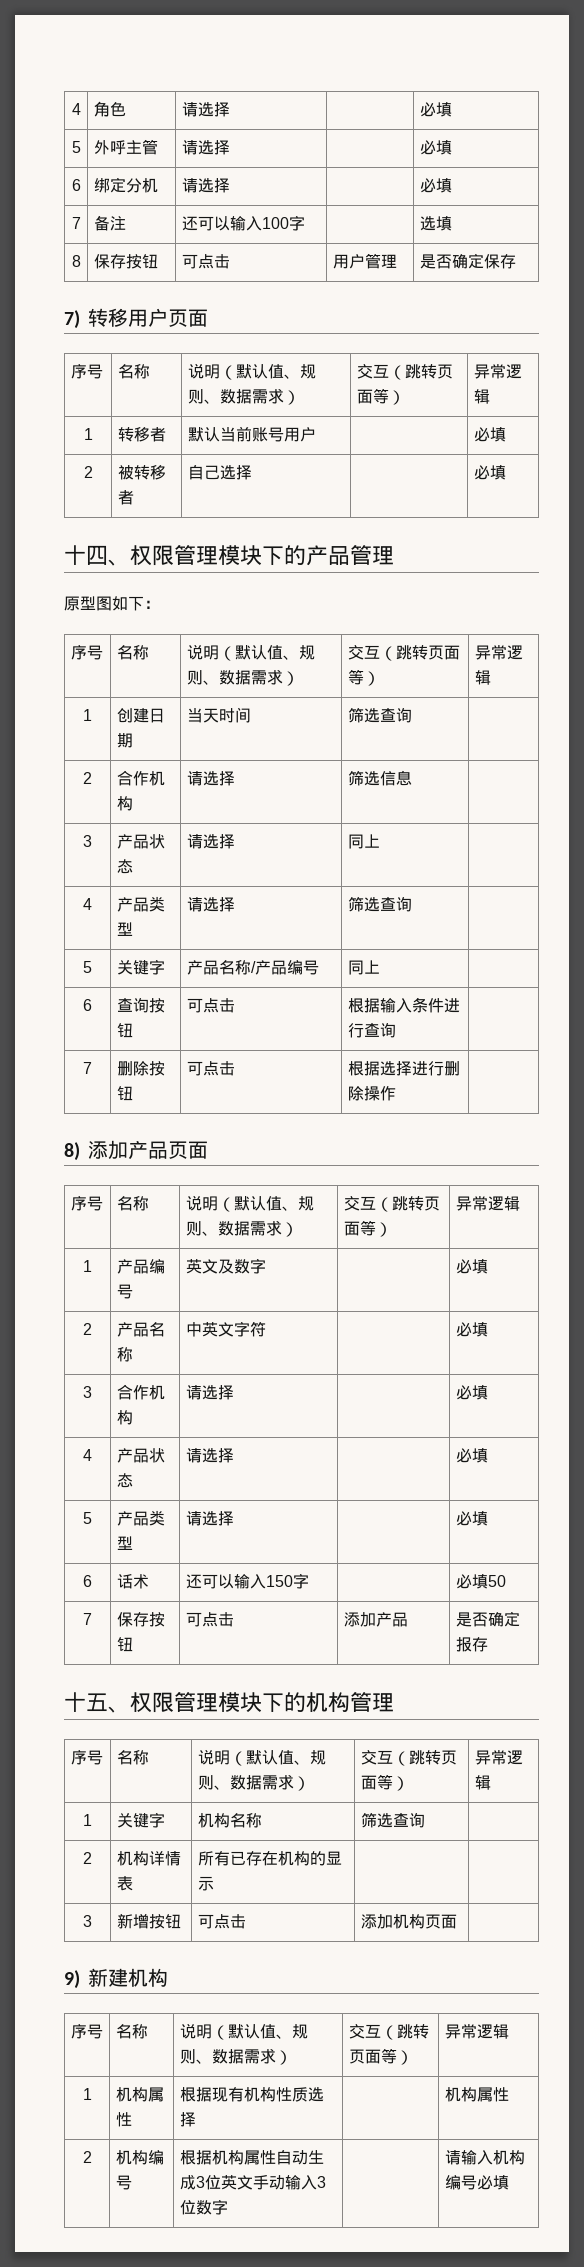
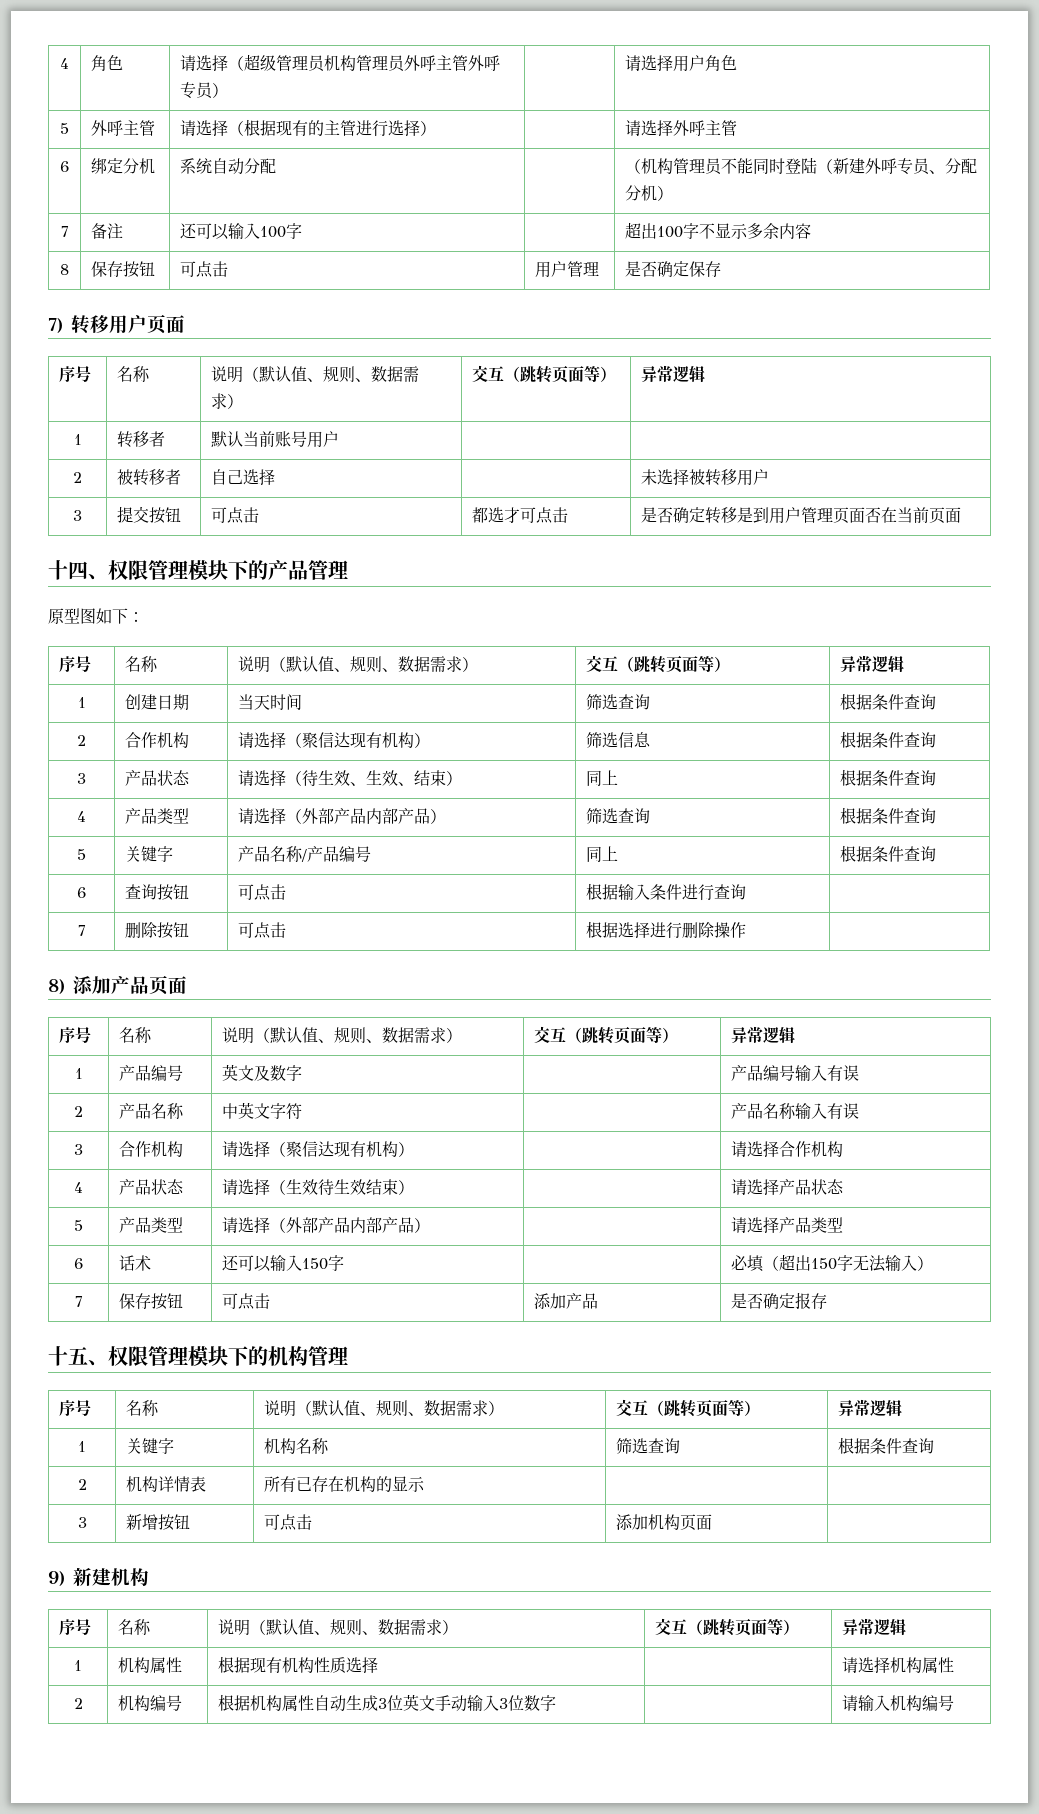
- 4 | 角色 | 请选择 | | 必填
+ 4 | 角色 | 请选择（超级管理员机构管理员外呼主管外呼专员） | | 请选择用户角色
- 5 | 外呼主管 | 请选择 | | 必填
- 6 | 绑定分机 | 请选择 | | 必填
+ 5 | 外呼主管 | 请选择（根据现有的主管进行选择） | | 请选择外呼主管
+ 6 | 绑定分机 | 系统自动分配 | | （机构管理员不能同时登陆（新建外呼专员、分配分机）
- 7 | 备注 | 还可以输入100字 | | 选填
+ 7 | 备注 | 还可以输入100字 | | 超出100字不显示多余内容
- 1 | 转移者 | 默认当前账号用户 | | 必填
+ 1 | 转移者 | 默认当前账号用户 | |
- 2 | 被转移者 | 自己选择 | | 必填
+ 2 | 被转移者 | 自己选择 | | 未选择被转移用户
+ 3 | 提交按钮 | 可点击 | 都选才可点击 | 是否确定转移是到用户管理页面否在当前页面
- 1 | 创建日期 | 当天时间 | 筛选查询 |
+ 1 | 创建日期 | 当天时间 | 筛选查询 | 根据条件查询
- 2 | 合作机构 | 请选择 | 筛选信息 |
+ 2 | 合作机构 | 请选择（聚信达现有机构） | 筛选信息 | 根据条件查询
- 3 | 产品状态 | 请选择 | 同上 |
+ 3 | 产品状态 | 请选择（待生效、生效、结束） | 同上 | 根据条件查询
- 4 | 产品类型 | 请选择 | 筛选查询 |
+ 4 | 产品类型 | 请选择（外部产品内部产品） | 筛选查询 | 根据条件查询
- 5 | 关键字 | 产品名称/产品编号 | 同上 |
+ 5 | 关键字 | 产品名称/产品编号 | 同上 | 根据条件查询
- 1 | 产品编号 | 英文及数字 | | 必填
+ 1 | 产品编号 | 英文及数字 | | 产品编号输入有误
- 2 | 产品名称 | 中英文字符 | | 必填
+ 2 | 产品名称 | 中英文字符 | | 产品名称输入有误
- 3 | 合作机构 | 请选择 | | 必填
+ 3 | 合作机构 | 请选择（聚信达现有机构） | | 请选择合作机构
- 4 | 产品状态 | 请选择 | | 必填
+ 4 | 产品状态 | 请选择（生效待生效结束） | | 请选择产品状态
- 5 | 产品类型 | 请选择 | | 必填
+ 5 | 产品类型 | 请选择（外部产品内部产品） | | 请选择产品类型
- 6 | 话术 | 还可以输入150字 | | 必填50
+ 6 | 话术 | 还可以输入150字 | | 必填（超出150字无法输入）
- 1 | 关键字 | 机构名称 | 筛选查询 |
+ 1 | 关键字 | 机构名称 | 筛选查询 | 根据条件查询
- 1 | 机构属性 | 根据现有机构性质选择 | | 机构属性
+ 1 | 机构属性 | 根据现有机构性质选择 | | 请选择机构属性
- 2 | 机构编号 | 根据机构属性自动生成3位英文手动输入3位数字 | | 请输入机构编号必填
+ 2 | 机构编号 | 根据机构属性自动生成3位英文手动输入3位数字 | | 请输入机构编号

